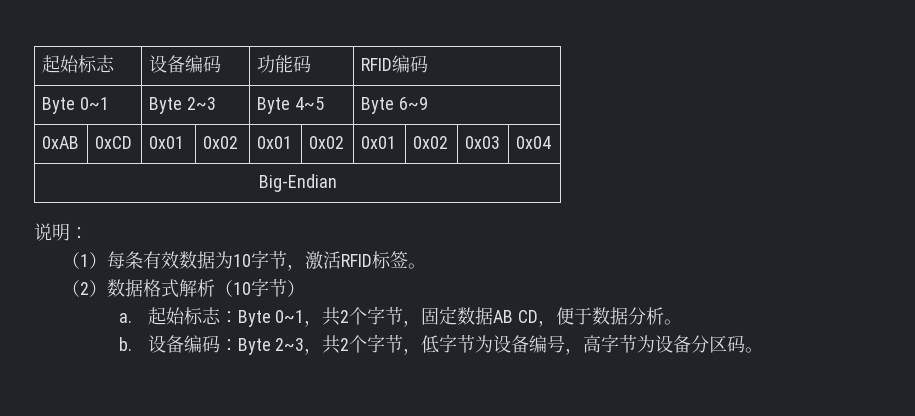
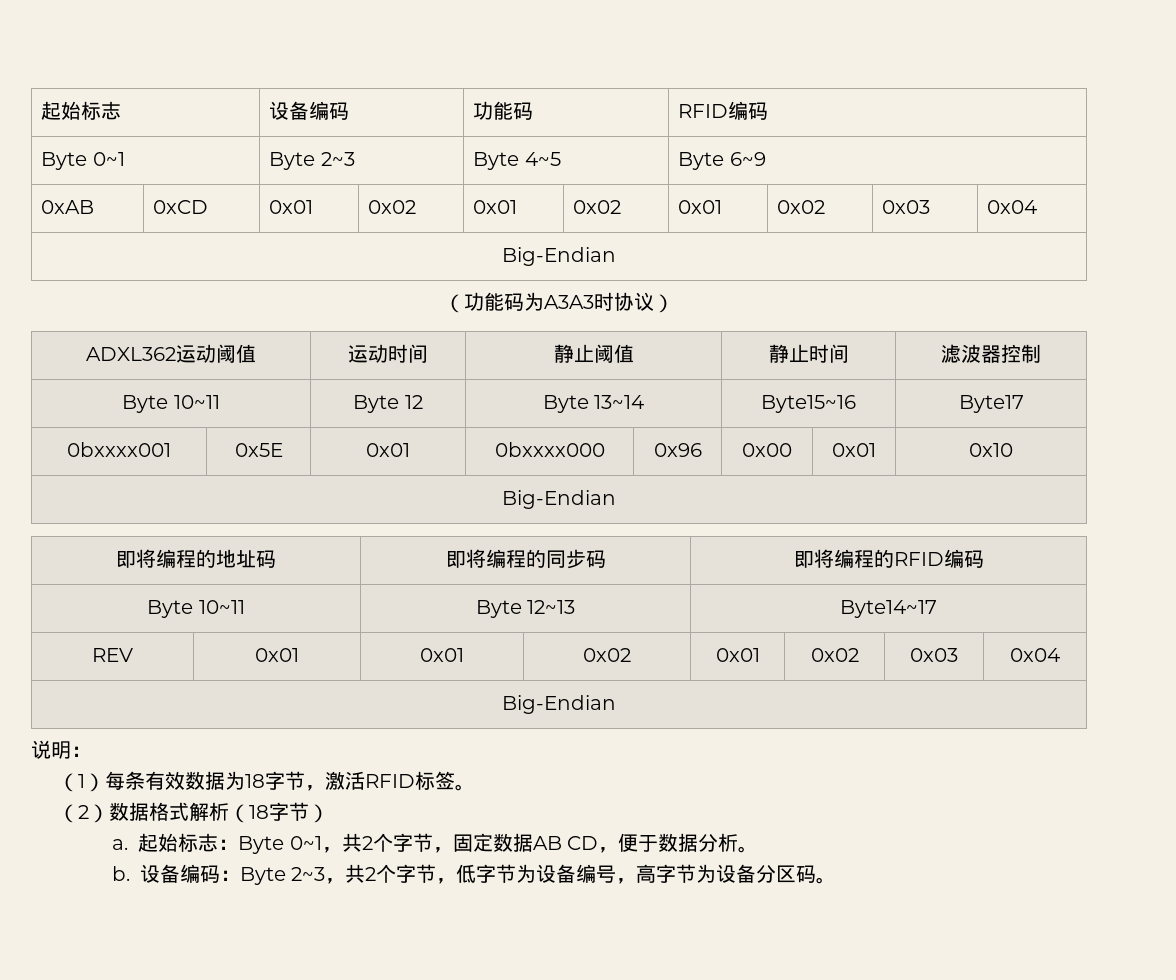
+ （功能码为A3A3时协议）
+ ADXL362运动阈值 | 运动时间 | 静止阈值 | 静止时间 | 滤波器控制
+ Byte 10~11 | Byte 12 | Byte 13~14 | Byte15~16 | Byte17
+ 0bxxxx001 | 0x5E | 0x01 | 0bxxxx000 | 0x96 | 0x00 | 0x01 | 0x10
+ Big-Endian
+ 即将编程的地址码 | 即将编程的同步码 | 即将编程的RFID编码
+ Byte 10~11 | Byte 12~13 | Byte14~17
+ REV | 0x01 | 0x01 | 0x02 | 0x01 | 0x02 | 0x03 | 0x04
+ Big-Endian
- （1）每条有效数据为10字节，激活RFID标签。
+ （1）每条有效数据为18字节，激活RFID标签。
- （2）数据格式解析（10字节）
+ （2）数据格式解析（18字节）

